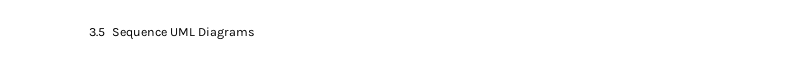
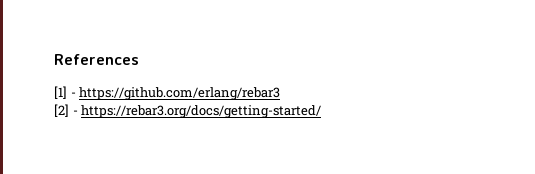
- 3.5 Sequence UML Diagrams
+ References
+ [1] - https://github.com/erlang/rebar3
+ [2] - https://rebar3.org/docs/getting-started/

